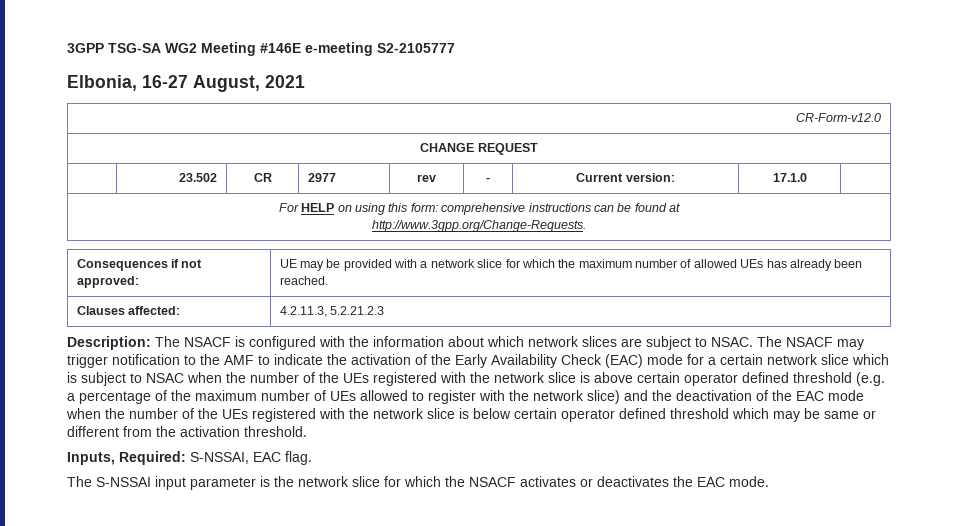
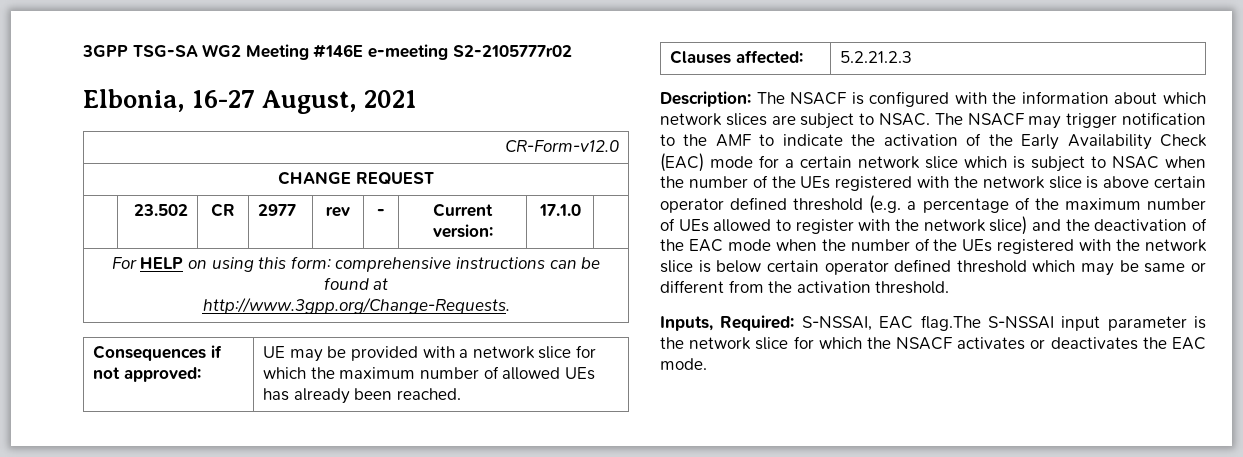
- 3GPP TSG-SA WG2 Meeting #146E e-meeting S2-2105777
+ 3GPP TSG-SA WG2 Meeting #146E e-meeting S2-2105777r02
- Clauses affected: | 4.2.11.3, 5.2.21.2.3
+ Clauses affected: | 5.2.21.2.3
- Inputs, Required: S-NSSAI, EAC flag.
- The S-NSSAI input parameter is the network slice for which the NSACF activates or deactivates the EAC mode.
+ Inputs, Required: S-NSSAI, EAC flag.The S-NSSAI input parameter is the network slice for which the NSACF activates or deactivates the EAC mode.

